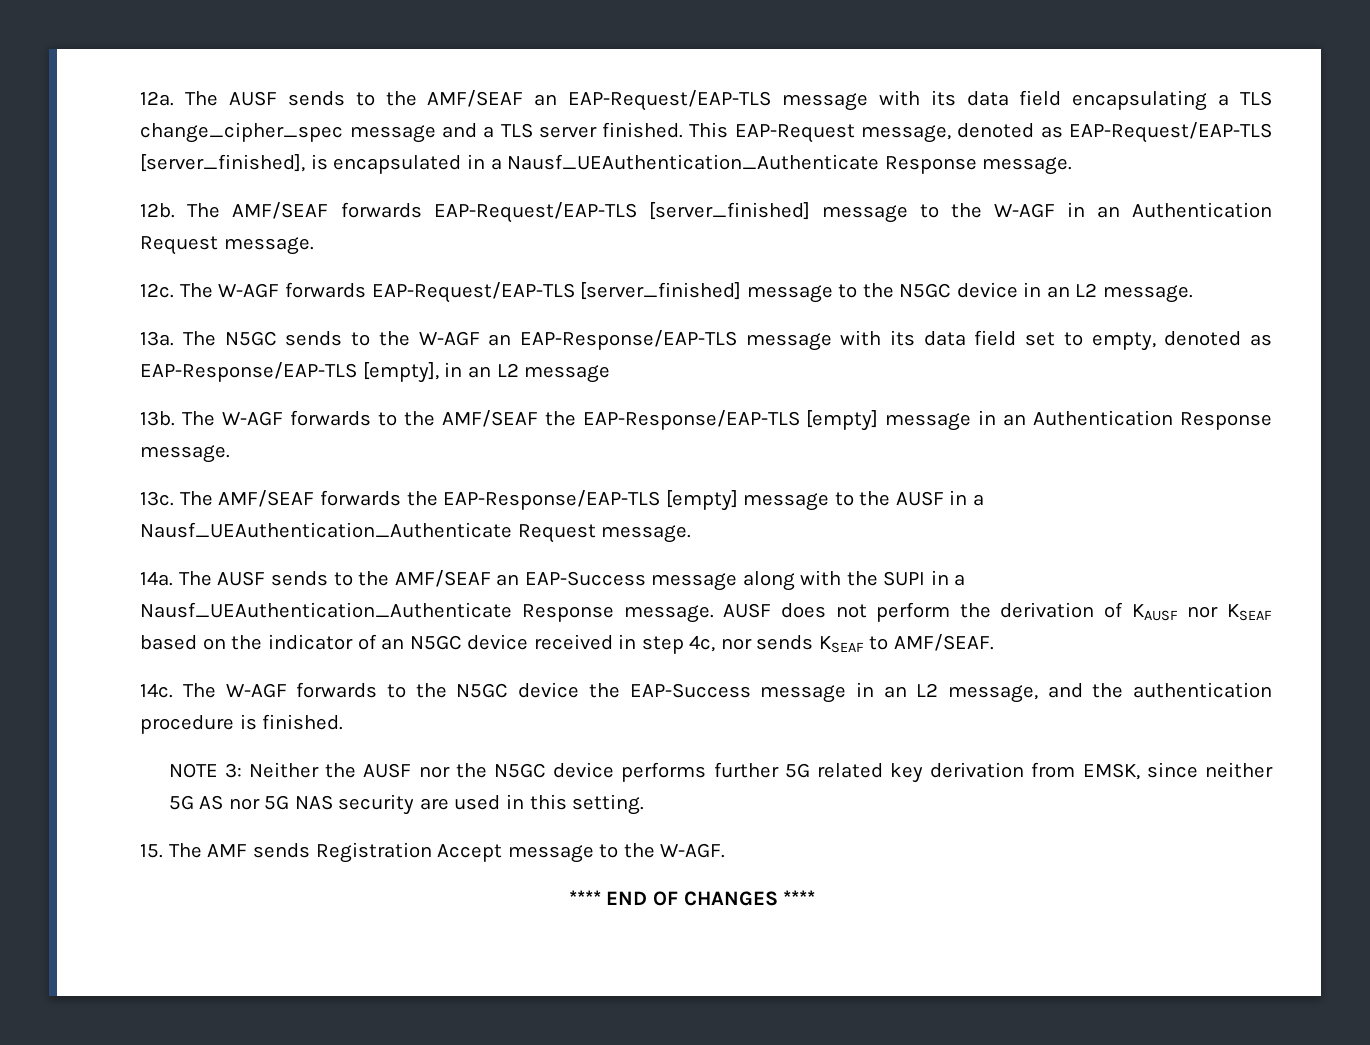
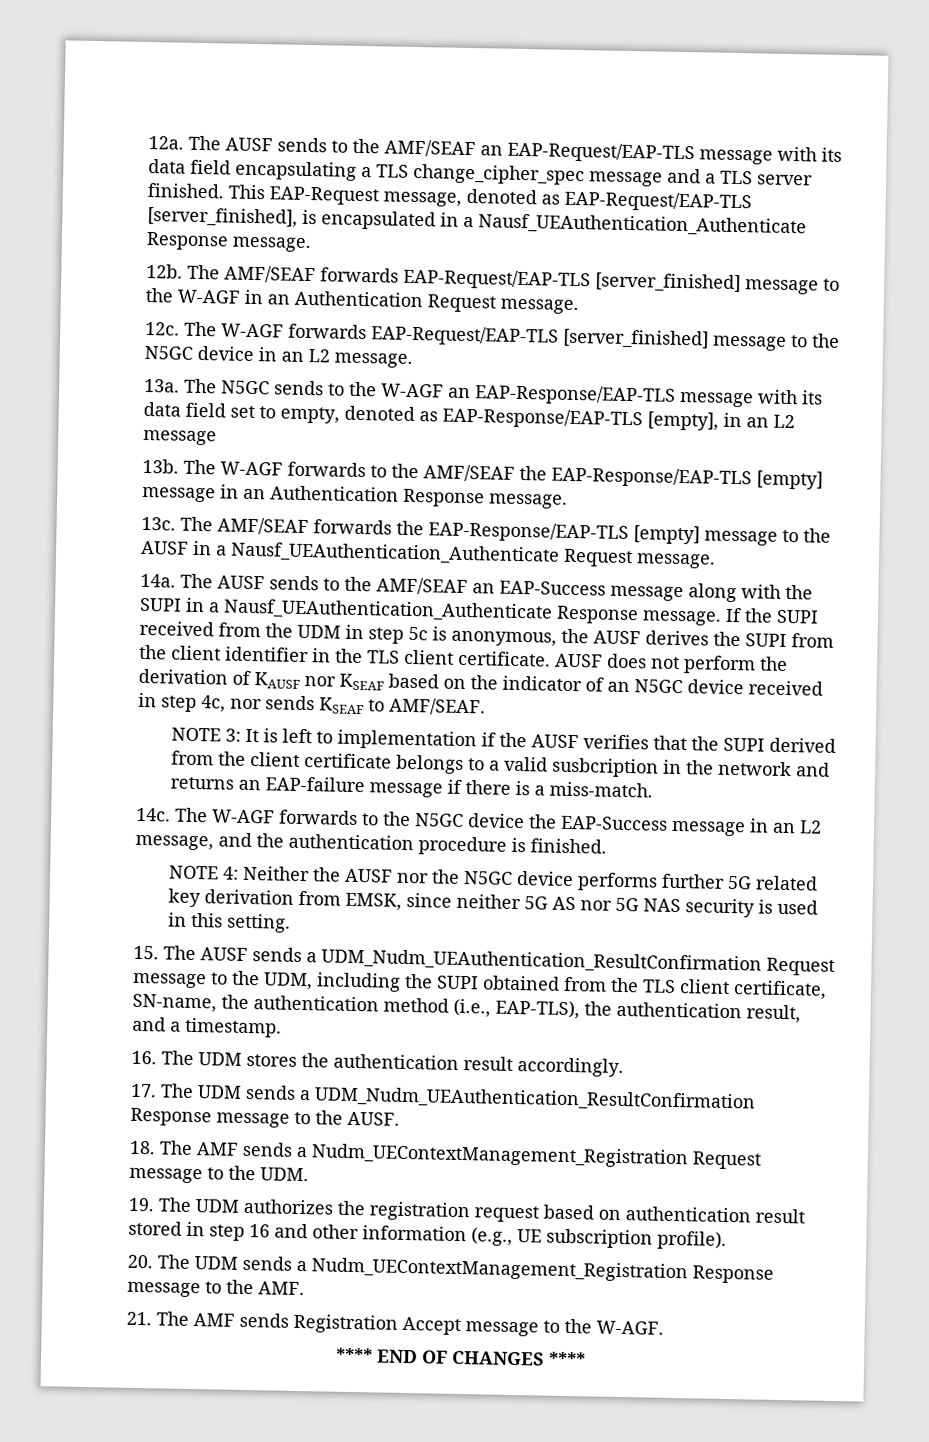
+ If the SUPI received from the UDM in step 5c is anonymous, the AUSF derives the SUPI from the client identifier in the TLS client certificate.
+ NOTE 3: It is left to implementation if the AUSF verifies that the SUPI derived from the client certificate belongs to a valid susbcription in the network and returns an EAP-failure message if there is a miss-match.
- NOTE 3: Neither the AUSF nor the N5GC device performs further 5G related key derivation from EMSK, since neither 5G AS nor 5G NAS security are used in this setting.
+ NOTE 4: Neither the AUSF nor the N5GC device performs further 5G related key derivation from EMSK, since neither 5G AS nor 5G NAS security is used in this setting.
- 15. The AMF sends Registration Accept message to the W-AGF.
+ 15. The AUSF sends a UDM_Nudm_UEAuthentication_ResultConfirmation Request message to the UDM, including the SUPI obtained from the TLS client certificate, SN-name, the authentication method (i.e., EAP-TLS), the authentication result, and a timestamp.
+ 16. The UDM stores the authentication result accordingly.
+ 17. The UDM sends a UDM_Nudm_UEAuthentication_ResultConfirmation Response message to the AUSF.
+ 18. The AMF sends a Nudm_UEContextManagement_Registration Request message to the UDM.
+ 19. The UDM authorizes the registration request based on authentication result stored in step 16 and other information (e.g., UE subscription profile).
+ 20. The UDM sends a Nudm_UEContextManagement_Registration Response message to the AMF.
+ 21. The AMF sends Registration Accept message to the W-AGF.

